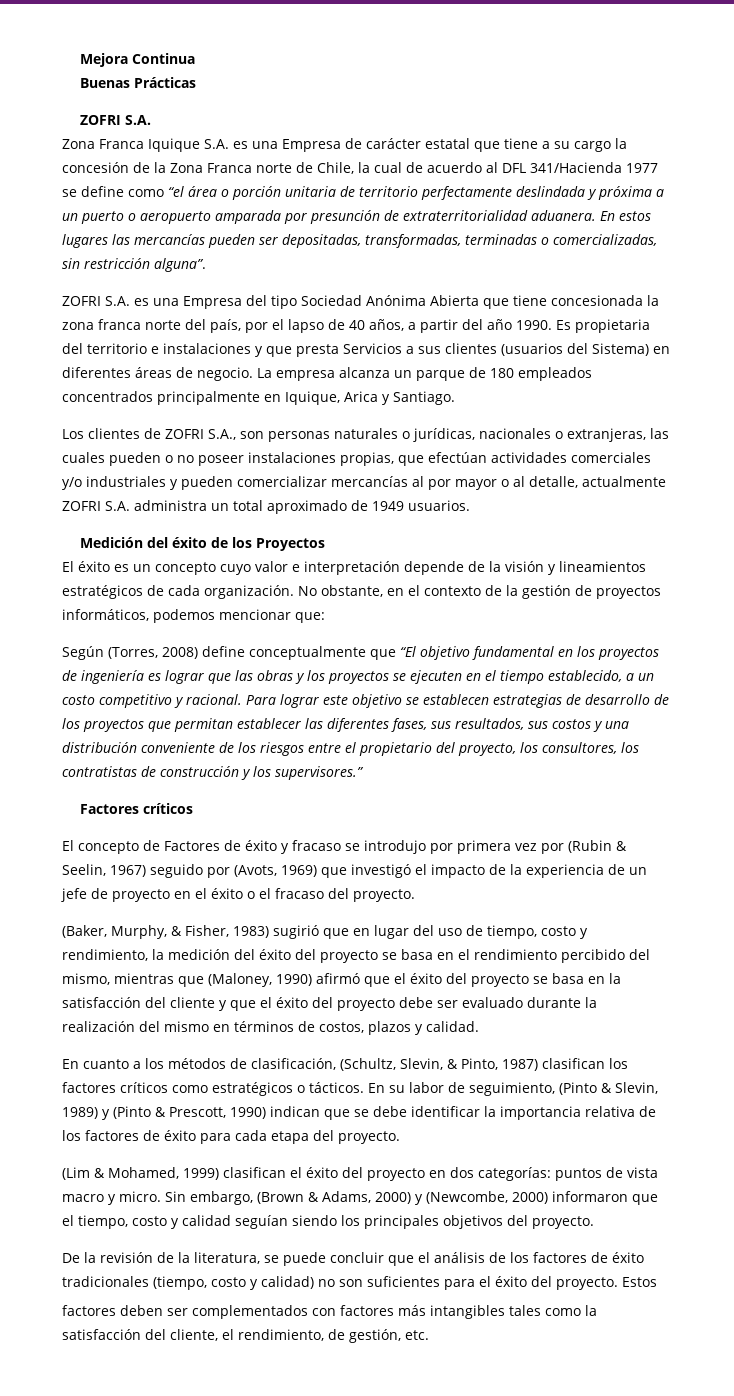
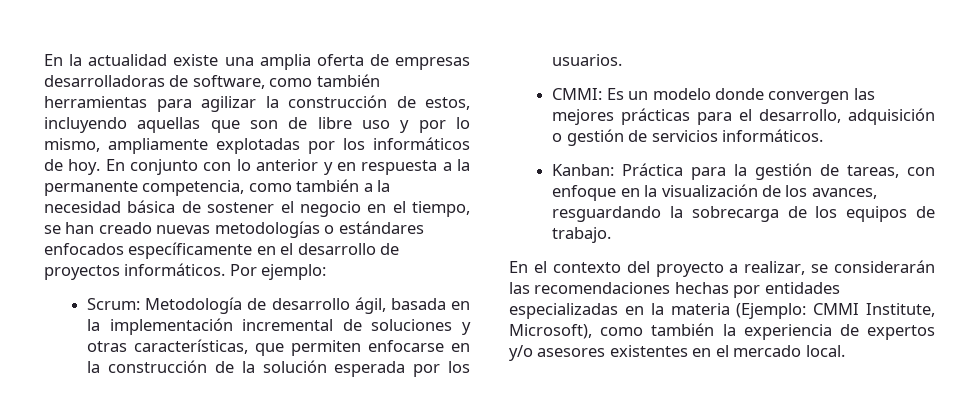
- Mejora Continua
- Buenas Prácticas
- ZOFRI S.A.
- Zona Franca Iquique S.A. es una Empresa de carácter estatal que tiene a su cargo la concesión de la Zona Franca norte de Chile, la cual de acuerdo al DFL 341/Hacienda 1977 se define como “el área o porción unitaria de territorio perfectamente deslindada y próxima a un puerto o aeropuerto amparada por presunción de extraterritorialidad aduanera. En estos lugares las mercancías pueden ser depositadas, transformadas, terminadas o comercializadas, sin restricción alguna”.
- ZOFRI S.A. es una Empresa del tipo Sociedad Anónima Abierta que tiene concesionada la zona franca norte del país, por el lapso de 40 años, a partir del año 1990. Es propietaria del territorio e instalaciones y que presta Servicios a sus clientes (usuarios del Sistema) en diferentes áreas de negocio. La empresa alcanza un parque de 180 empleados concentrados principalmente en Iquique, Arica y Santiago.
- Los clientes de ZOFRI S.A., son personas naturales o jurídicas, nacionales o extranjeras, las cuales pueden o no poseer instalaciones propias, que efectúan actividades comerciales y/o industriales y pueden comercializar mercancías al por mayor o al detalle, actualmente ZOFRI S.A. administra un total aproximado de 1949 usuarios.
- Medición del éxito de los Proyectos
- El éxito es un concepto cuyo valor e interpretación depende de la visión y lineamientos estratégicos de cada organización. No obstante, en el contexto de la gestión de proyectos informáticos, podemos mencionar que:
- Según (Torres, 2008) define conceptualmente que “El objetivo fundamental en los proyectos de ingeniería es lograr que las obras y los proyectos se ejecuten en el tiempo establecido, a un costo competitivo y racional. Para lograr este objetivo se establecen estrategias de desarrollo de los proyectos que permitan establecer las diferentes fases, sus resultados, sus costos y una distribución conveniente de los riesgos entre el propietario del proyecto, los consultores, los contratistas de construcción y los supervisores.”
- Factores críticos
- El concepto de Factores de éxito y fracaso se introdujo por primera vez por (Rubin & Seelin, 1967) seguido por (Avots, 1969) que investigó el impacto de la experiencia de un jefe de proyecto en el éxito o el fracaso del proyecto.
- (Baker, Murphy, & Fisher, 1983) sugirió que en lugar del uso de tiempo, costo y rendimiento, la medición del éxito del proyecto se basa en el rendimiento percibido del mismo, mientras que (Maloney, 1990) afirmó que el éxito del proyecto se basa en la satisfacción del cliente y que el éxito del proyecto debe ser evaluado durante la realización del mismo en términos de costos, plazos y calidad.
- En cuanto a los métodos de clasificación, (Schultz, Slevin, & Pinto, 1987) clasifican los factores críticos como estratégicos o tácticos. En su labor de seguimiento, (Pinto & Slevin, 1989) y (Pinto & Prescott, 1990) indican que se debe identificar la importancia relativa de los factores de éxito para cada etapa del proyecto.
- (Lim & Mohamed, 1999) clasifican el éxito del proyecto en dos categorías: puntos de vista macro y micro. Sin embargo, (Brown & Adams, 2000) y (Newcombe, 2000) informaron que el tiempo, costo y calidad seguían siendo los principales objetivos del proyecto.
- De la revisión de la literatura, se puede concluir que el análisis de los factores de éxito tradicionales (tiempo, costo y calidad) no son suficientes para el éxito del proyecto. Estos
- factores deben ser complementados con factores más intangibles tales como la satisfacción del cliente, el rendimiento, de gestión, etc.
+ En la actualidad existe una amplia oferta de empresas desarrolladoras de software, como también herramientas para agilizar la construcción de estos, incluyendo aquellas que son de libre uso y por lo mismo, ampliamente explotadas por los informáticos de hoy. En conjunto con lo anterior y en respuesta a la permanente competencia, como también a la necesidad básica de sostener el negocio en el tiempo, se han creado nuevas metodologías o estándares enfocados específicamente en el desarrollo de proyectos informáticos. Por ejemplo:
+ Scrum: Metodología de desarrollo ágil, basada en la implementación incremental de soluciones y otras características, que permiten enfocarse en la construcción de la solución esperada por los usuarios.
+ CMMI: Es un modelo donde convergen las mejores prácticas para el desarrollo, adquisición o gestión de servicios informáticos.
+ Kanban: Práctica para la gestión de tareas, con enfoque en la visualización de los avances, resguardando la sobrecarga de los equipos de trabajo.
+ En el contexto del proyecto a realizar, se considerarán las recomendaciones hechas por entidades especializadas en la materia (Ejemplo: CMMI Institute, Microsoft), como también la experiencia de expertos y/o asesores existentes en el mercado local.

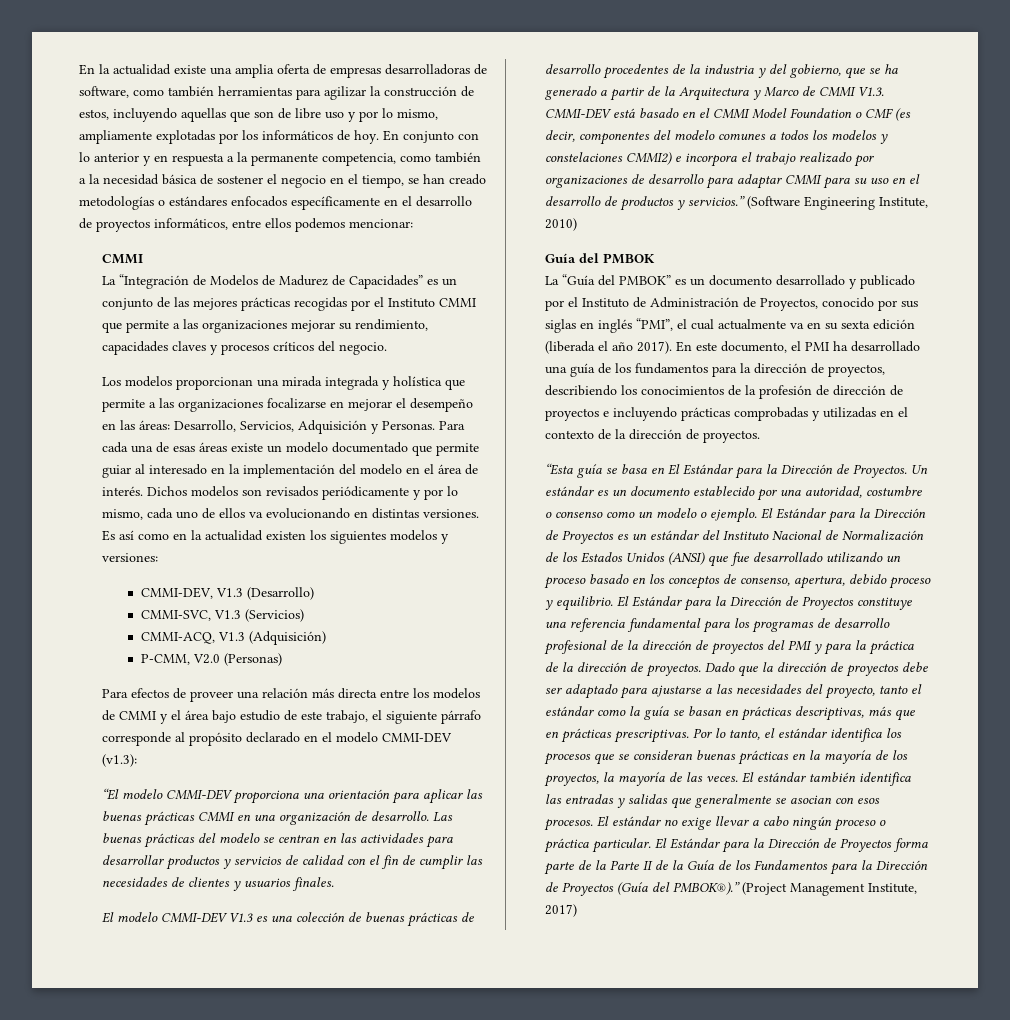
- En conjunto con lo anterior y en respuesta a la permanente competencia, como también a la necesidad básica de sostener el negocio en el tiempo, se han creado nuevas metodologías o estándares enfocados específicamente en el desarrollo de proyectos informáticos. Por ejemplo:
- Scrum: Metodología de desarrollo ágil, basada en la implementación incremental de soluciones y otras características, que permiten enfocarse en la construcción de la solución esperada por los usuarios.
- CMMI: Es un modelo donde convergen las mejores prácticas para el desarrollo, adquisición o gestión de servicios informáticos.
- Kanban: Práctica para la gestión de tareas, con enfoque en la visualización de los avances, resguardando la sobrecarga de los equipos de trabajo.
- En el contexto del proyecto a realizar, se considerarán las recomendaciones hechas por entidades especializadas en la materia (Ejemplo: CMMI Institute, Microsoft), como también la experiencia de expertos y/o asesores existentes en el mercado local.
+ En conjunto con lo anterior y en respuesta a la permanente competencia, como también a la necesidad básica de sostener el negocio en el tiempo, se han creado metodologías o estándares enfocados específicamente en el desarrollo de proyectos informáticos, entre ellos podemos mencionar:
+ CMMI
+ La “Integración de Modelos de Madurez de Capacidades” es un conjunto de las mejores prácticas recogidas por el Instituto CMMI que permite a las organizaciones mejorar su rendimiento, capacidades claves y procesos críticos del negocio.
+ Los modelos proporcionan una mirada integrada y holística que permite a las organizaciones focalizarse en mejorar el desempeño en las áreas: Desarrollo, Servicios, Adquisición y Personas. Para cada una de esas áreas existe un modelo documentado que permite guiar al interesado en la implementación del modelo en el área de interés. Dichos modelos son revisados periódicamente y por lo mismo, cada uno de ellos va evolucionando en distintas versiones. Es así como en la actualidad existen los siguientes modelos y versiones:
+ CMMI-DEV, V1.3 (Desarrollo)
+ CMMI-SVC, V1.3 (Servicios)
+ CMMI-ACQ, V1.3 (Adquisición)
+ P-CMM, V2.0 (Personas)
+ Para efectos de proveer una relación más directa entre los modelos de CMMI y el área bajo estudio de este trabajo, el siguiente párrafo corresponde al propósito declarado en el modelo CMMI-DEV (v1.3):
+ “El modelo CMMI-DEV proporciona una orientación para aplicar las buenas prácticas CMMI en una organización de desarrollo. Las buenas prácticas del modelo se centran en las actividades para desarrollar productos y servicios de calidad con el fin de cumplir las necesidades de clientes y usuarios finales.
+ El modelo CMMI-DEV V1.3 es una colección de buenas prácticas de desarrollo procedentes de la industria y del gobierno, que se ha generado a partir de la Arquitectura y Marco de CMMI V1.3. CMMI-DEV está basado en el CMMI Model Foundation o CMF (es decir, componentes del modelo comunes a todos los modelos y constelaciones CMMI2) e incorpora el trabajo realizado por organizaciones de desarrollo para adaptar CMMI para su uso en el desarrollo de productos y servicios.” (Software Engineering Institute, 2010)
+ Guía del PMBOK
+ La “Guía del PMBOK” es un documento desarrollado y publicado por el Instituto de Administración de Proyectos, conocido por sus siglas en inglés “PMI”, el cual actualmente va en su sexta edición (liberada el año 2017). En este documento, el PMI ha desarrollado una guía de los fundamentos para la dirección de proyectos, describiendo los conocimientos de la profesión de dirección de proyectos e incluyendo prácticas comprobadas y utilizadas en el contexto de la dirección de proyectos.
+ “Esta guía se basa en El Estándar para la Dirección de Proyectos. Un estándar es un documento establecido por una autoridad, costumbre o consenso como un modelo o ejemplo. El Estándar para la Dirección de Proyectos es un estándar del Instituto Nacional de Normalización de los Estados Unidos (ANSI) que fue desarrollado utilizando un proceso basado en los conceptos de consenso, apertura, debido proceso y equilibrio. El Estándar para la Dirección de Proyectos constituye una referencia fundamental para los programas de desarrollo profesional de la dirección de proyectos del PMI y para la práctica de la dirección de proyectos. Dado que la dirección de proyectos debe ser adaptado para ajustarse a las necesidades del proyecto, tanto el estándar como la guía se basan en prácticas descriptivas, más que en prácticas prescriptivas. Por lo tanto, el estándar identifica los procesos que se consideran buenas prácticas en la mayoría de los proyectos, la mayoría de las veces. El estándar también identifica las entradas y salidas que generalmente se asocian con esos procesos. El estándar no exige llevar a cabo ningún proceso o práctica particular. El Estándar para la Dirección de Proyectos forma parte de la Parte II de la Guía de los Fundamentos para la Dirección de Proyectos (Guía del PMBOK®).” (Project Management Institute, 2017)

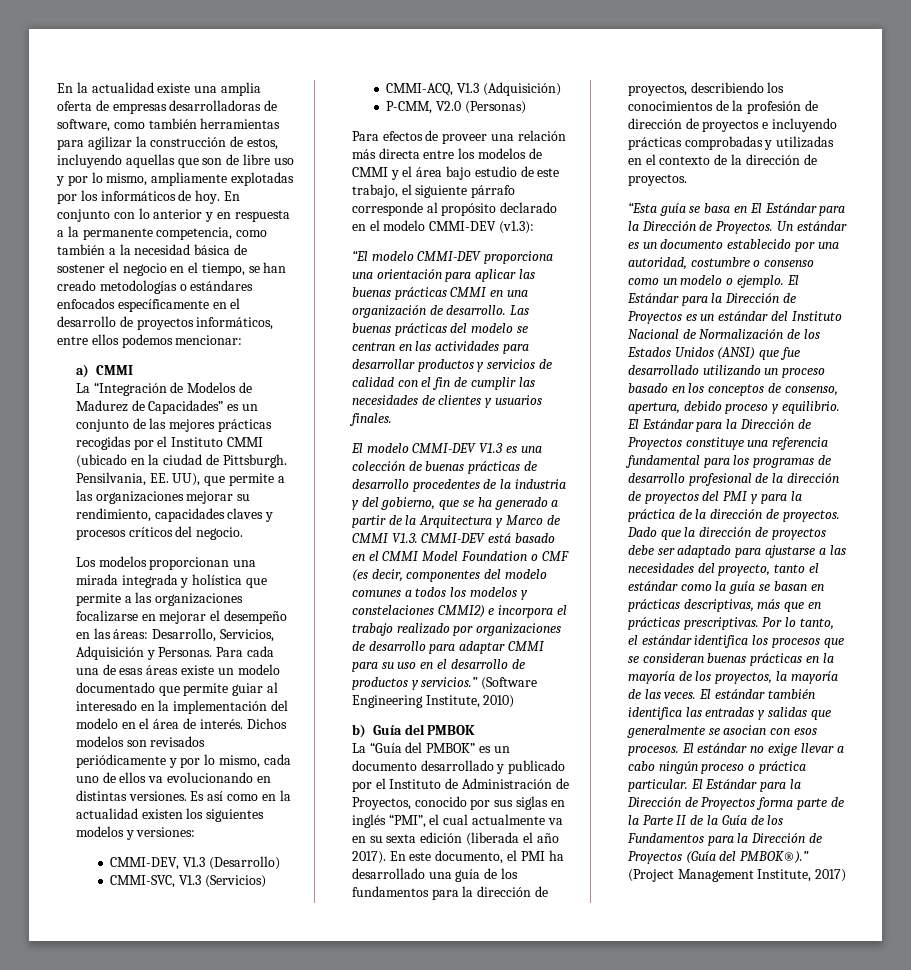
  En conjunto con lo anterior y en respuesta a la permanente competencia, como también a la necesidad básica de sostener el negocio en el tiempo, se han creado metodologías o estándares enfocados específicamente en el desarrollo de proyectos informáticos, entre ellos podemos mencionar:
- CMMI
+ a) CMMI
- La “Integración de Modelos de Madurez de Capacidades” es un conjunto de las mejores prácticas recogidas por el Instituto CMMI que permite a las organizaciones mejorar su rendimiento, capacidades claves y procesos críticos del negocio.
+ La “Integración de Modelos de Madurez de Capacidades” es un conjunto de las mejores prácticas recogidas por el Instituto CMMI (ubicado en la ciudad de Pittsburgh. Pensilvania, EE. UU), que permite a las organizaciones mejorar su rendimiento, capacidades claves y procesos críticos del negocio.
- Guía del PMBOK
+ b) Guía del PMBOK

